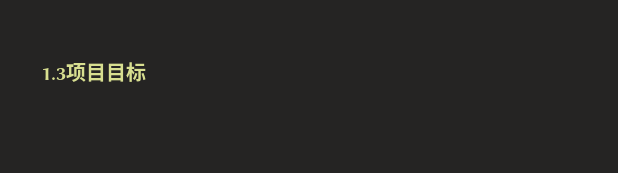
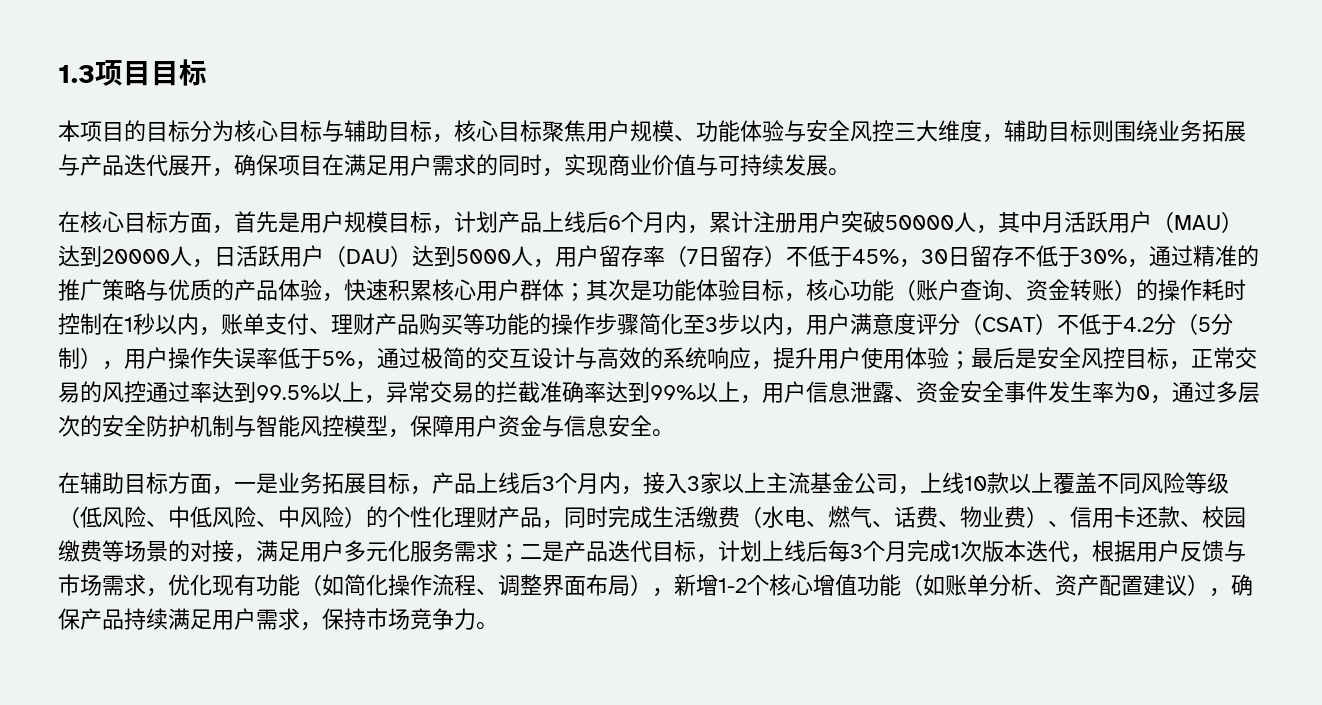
+ 本项目的目标分为核心目标与辅助目标，核心目标聚焦用户规模、功能体验与安全风控三大维度，辅助目标则围绕业务拓展与产品迭代展开，确保项目在满足用户需求的同时，实现商业价值与可持续发展。
+ 在核心目标方面，首先是用户规模目标，计划产品上线后6个月内，累计注册用户突破50000人，其中月活跃用户（MAU）达到20000人，日活跃用户（DAU）达到5000人，用户留存率（7日留存）不低于45%，30日留存不低于30%，通过精准的推广策略与优质的产品体验，快速积累核心用户群体；其次是功能体验目标，核心功能（账户查询、资金转账）的操作耗时控制在1秒以内，账单支付、理财产品购买等功能的操作步骤简化至3步以内，用户满意度评分（CSAT）不低于4.2分（5分制），用户操作失误率低于5%，通过极简的交互设计与高效的系统响应，提升用户使用体验；最后是安全风控目标，正常交易的风控通过率达到99.5%以上，异常交易的拦截准确率达到99%以上，用户信息泄露、资金安全事件发生率为0，通过多层次的安全防护机制与智能风控模型，保障用户资金与信息安全。
+ 在辅助目标方面，一是业务拓展目标，产品上线后3个月内，接入3家以上主流基金公司，上线10款以上覆盖不同风险等级（低风险、中低风险、中风险）的个性化理财产品，同时完成生活缴费（水电、燃气、话费、物业费）、信用卡还款、校园缴费等场景的对接，满足用户多元化服务需求；二是产品迭代目标，计划上线后每3个月完成1次版本迭代，根据用户反馈与市场需求，优化现有功能（如简化操作流程、调整界面布局），新增1-2个核心增值功能（如账单分析、资产配置建议），确保产品持续满足用户需求，保持市场竞争力。

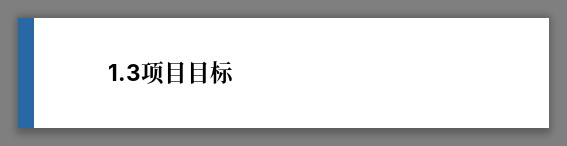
- 本项目的目标分为核心目标与辅助目标，核心目标聚焦用户规模、功能体验与安全风控三大维度，辅助目标则围绕业务拓展与产品迭代展开，确保项目在满足用户需求的同时，实现商业价值与可持续发展。
- 在核心目标方面，首先是用户规模目标，计划产品上线后6个月内，累计注册用户突破50000人，其中月活跃用户（MAU）达到20000人，日活跃用户（DAU）达到5000人，用户留存率（7日留存）不低于45%，30日留存不低于30%，通过精准的推广策略与优质的产品体验，快速积累核心用户群体；其次是功能体验目标，核心功能（账户查询、资金转账）的操作耗时控制在1秒以内，账单支付、理财产品购买等功能的操作步骤简化至3步以内，用户满意度评分（CSAT）不低于4.2分（5分制），用户操作失误率低于5%，通过极简的交互设计与高效的系统响应，提升用户使用体验；最后是安全风控目标，正常交易的风控通过率达到99.5%以上，异常交易的拦截准确率达到99%以上，用户信息泄露、资金安全事件发生率为0，通过多层次的安全防护机制与智能风控模型，保障用户资金与信息安全。
- 在辅助目标方面，一是业务拓展目标，产品上线后3个月内，接入3家以上主流基金公司，上线10款以上覆盖不同风险等级（低风险、中低风险、中风险）的个性化理财产品，同时完成生活缴费（水电、燃气、话费、物业费）、信用卡还款、校园缴费等场景的对接，满足用户多元化服务需求；二是产品迭代目标，计划上线后每3个月完成1次版本迭代，根据用户反馈与市场需求，优化现有功能（如简化操作流程、调整界面布局），新增1-2个核心增值功能（如账单分析、资产配置建议），确保产品持续满足用户需求，保持市场竞争力。

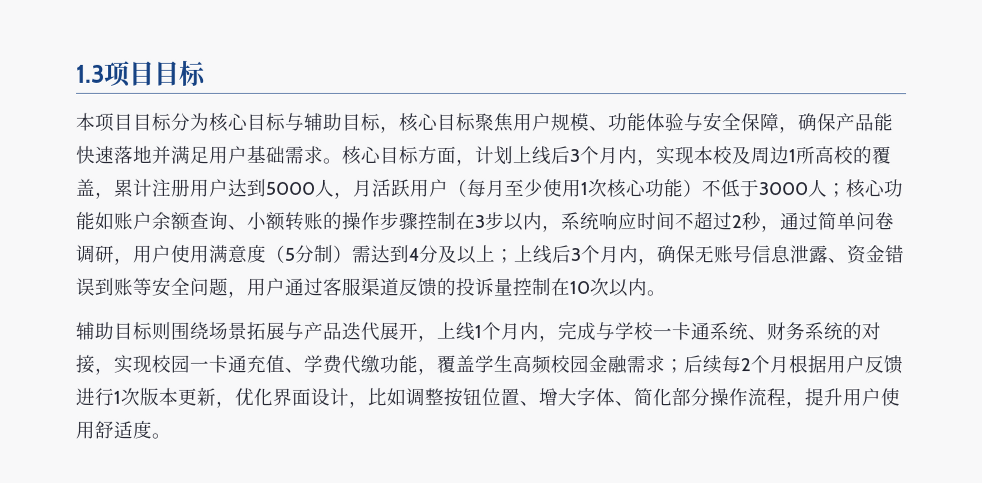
+ 本项目目标分为核心目标与辅助目标，核心目标聚焦用户规模、功能体验与安全保障，确保产品能快速落地并满足用户基础需求。核心目标方面，计划上线后3个月内，实现本校及周边1所高校的覆盖，累计注册用户达到5000人，月活跃用户（每月至少使用1次核心功能）不低于3000人；核心功能如账户余额查询、小额转账的操作步骤控制在3步以内，系统响应时间不超过2秒，通过简单问卷调研，用户使用满意度（5分制）需达到4分及以上；上线后3个月内，确保无账号信息泄露、资金错误到账等安全问题，用户通过客服渠道反馈的投诉量控制在10次以内。
+ 辅助目标则围绕场景拓展与产品迭代展开，上线1个月内，完成与学校一卡通系统、财务系统的对接，实现校园一卡通充值、学费代缴功能，覆盖学生高频校园金融需求；后续每2个月根据用户反馈进行1次版本更新，优化界面设计，比如调整按钮位置、增大字体、简化部分操作流程，提升用户使用舒适度。

